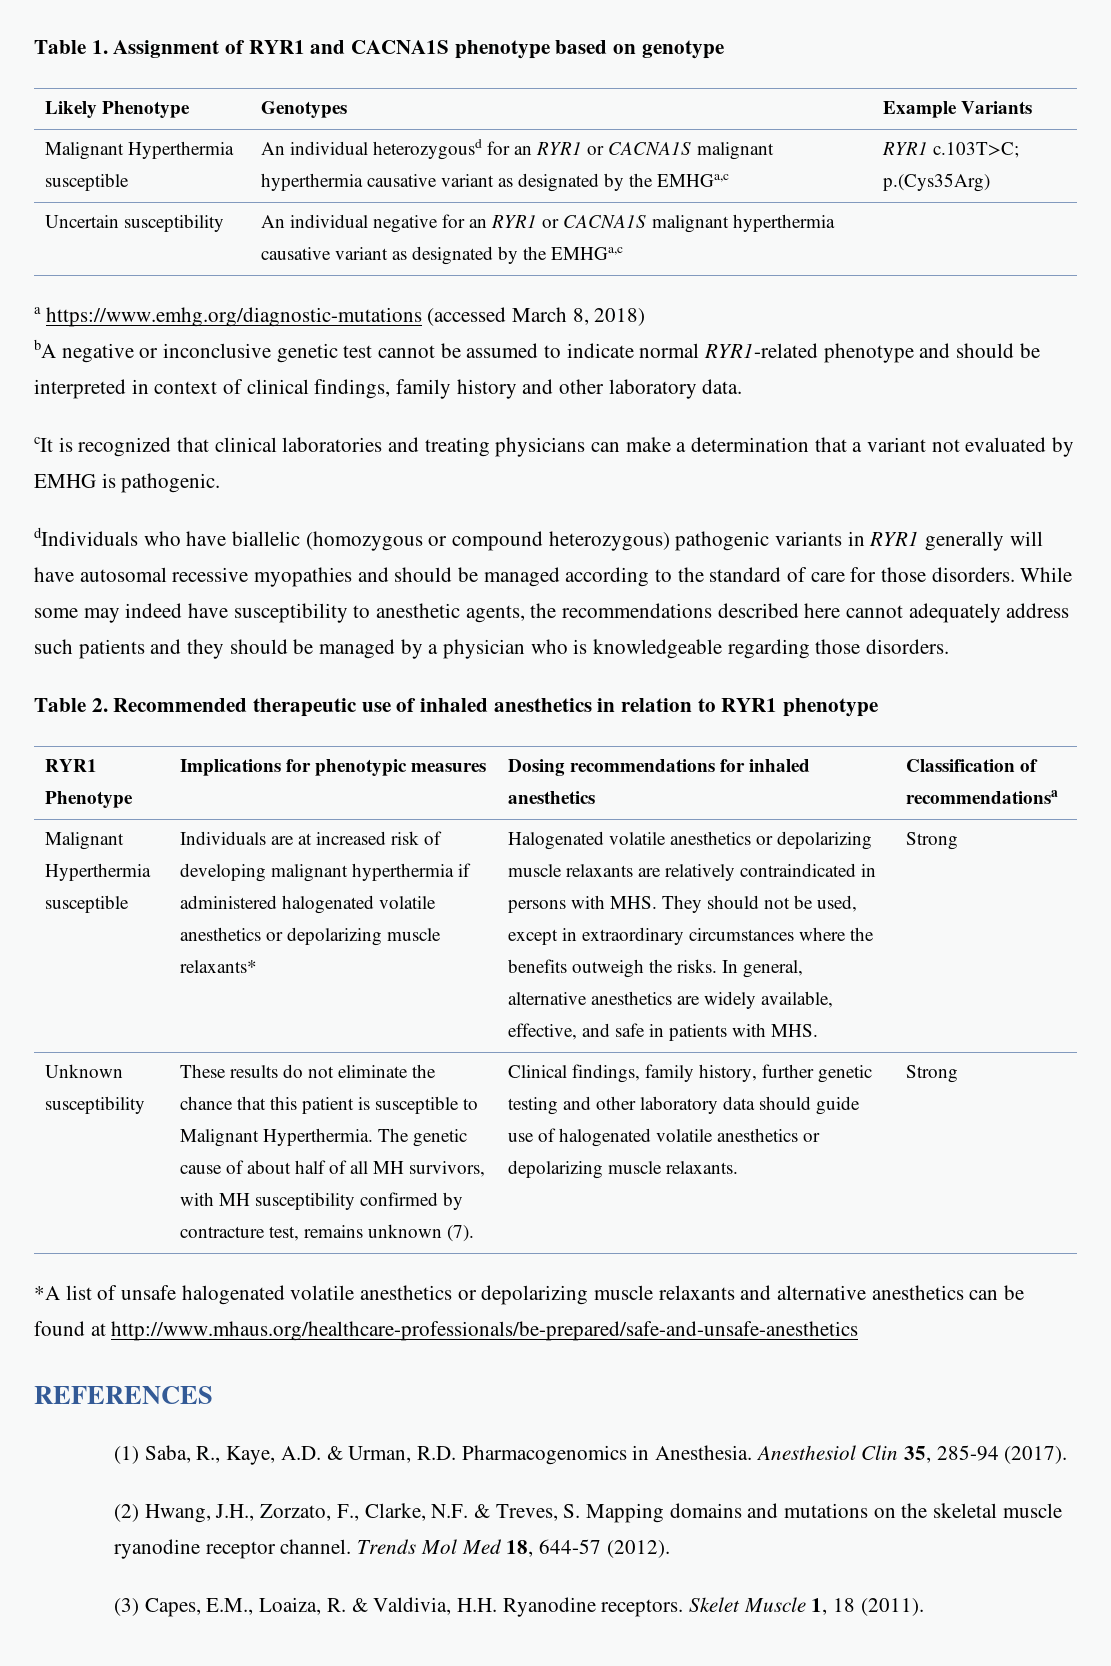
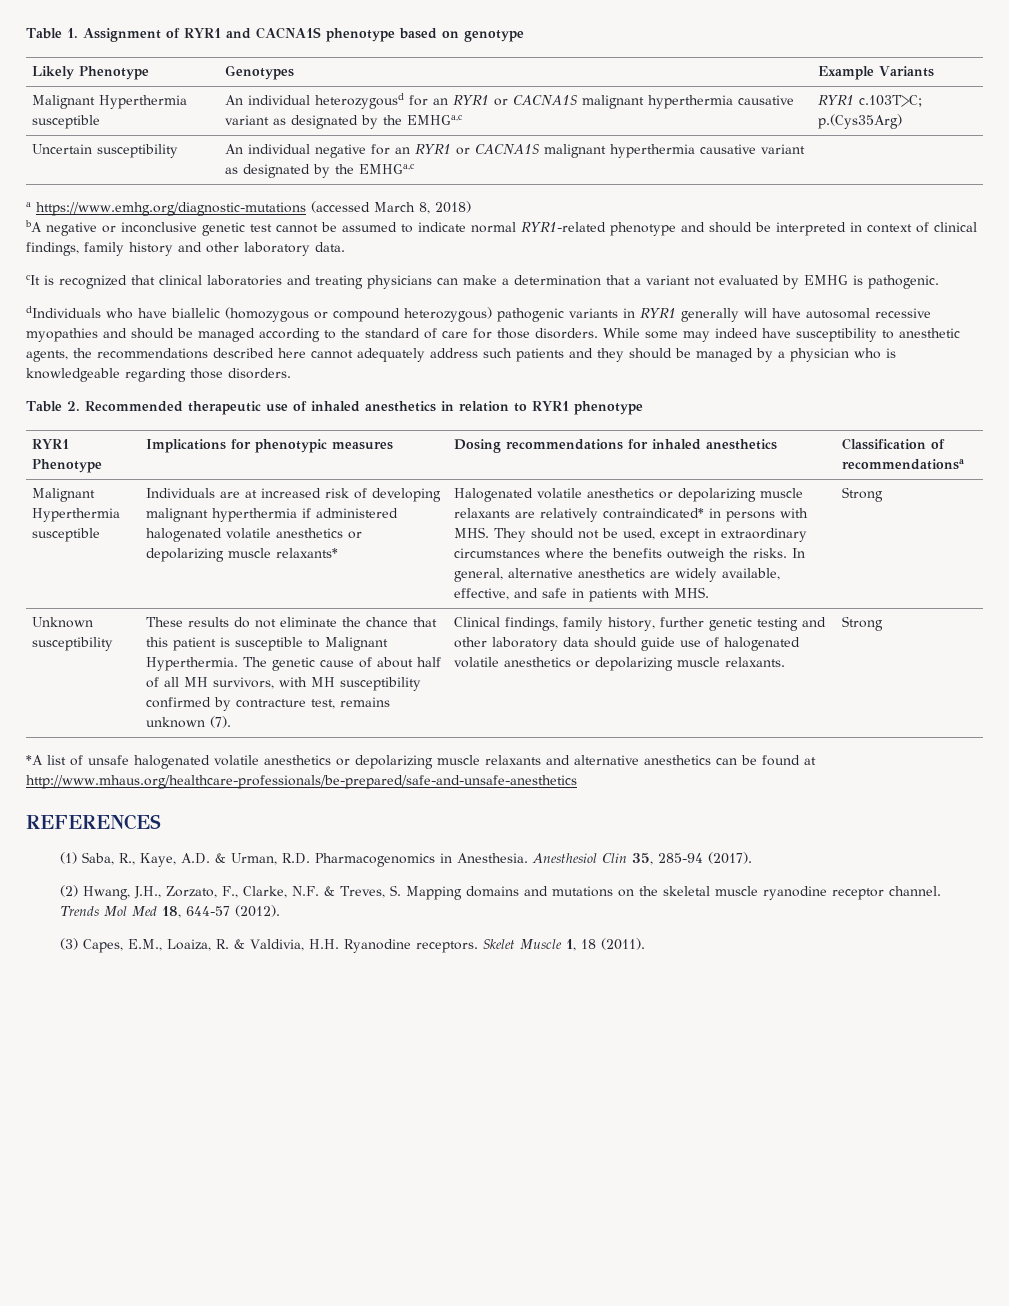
- Halogenated volatile anesthetics or depolarizing muscle relaxants are relatively contraindicated in persons with MHS. They should not be used, except in extraordinary circumstances where the benefits outweigh the risks.
+ Halogenated volatile anesthetics or depolarizing muscle relaxants are relatively contraindicated* in persons with MHS. They should not be used, except in extraordinary circumstances where the benefits outweigh the risks.

